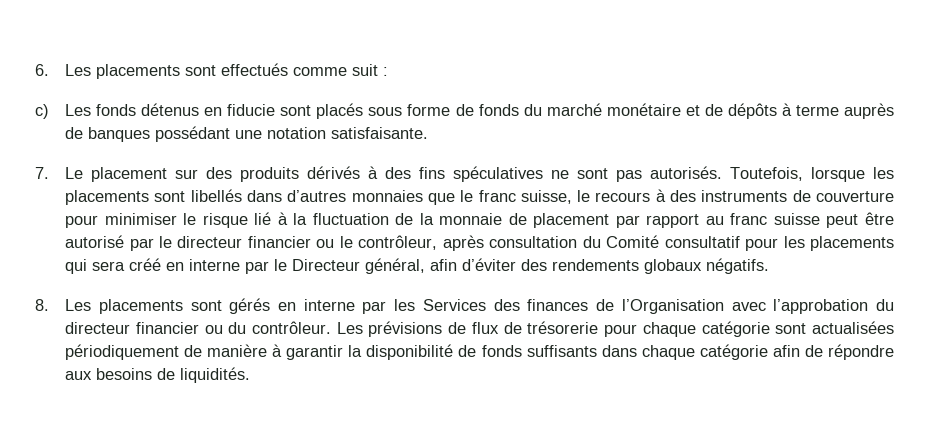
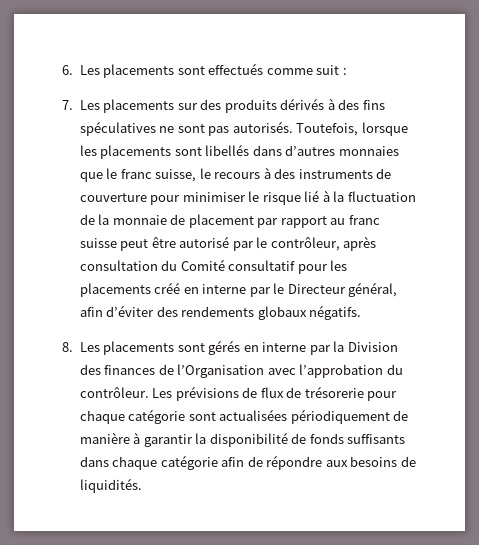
- c) Les fonds détenus en fiducie sont placés sous forme de fonds du marché monétaire et de dépôts à terme auprès de banques possédant une notation satisfaisante.
- 7. Le placement sur des produits dérivés à des fins spéculatives ne sont pas autorisés.
+ 7. Les placements sur des produits dérivés à des fins spéculatives ne sont pas autorisés.
- Toutefois, lorsque les placements sont libellés dans d’autres monnaies que le franc suisse, le recours à des instruments de couverture pour minimiser le risque lié à la fluctuation de la monnaie de placement par rapport au franc suisse peut être autorisé par le directeur financier ou le contrôleur, après consultation du Comité consultatif pour les placements qui sera créé en interne par le Directeur général, afin d’éviter des rendements globaux négatifs.
+ Toutefois, lorsque les placements sont libellés dans d’autres monnaies que le franc suisse, le recours à des instruments de couverture pour minimiser le risque lié à la fluctuation de la monnaie de placement par rapport au franc suisse peut être autorisé par le contrôleur, après consultation du Comité consultatif pour les placements créé en interne par le Directeur général, afin d’éviter des rendements globaux négatifs.
- 8. Les placements sont gérés en interne par les Services des finances de l’Organisation avec l’approbation du directeur financier ou du contrôleur.
+ 8. Les placements sont gérés en interne par la Division des finances de l’Organisation avec l’approbation du contrôleur.

